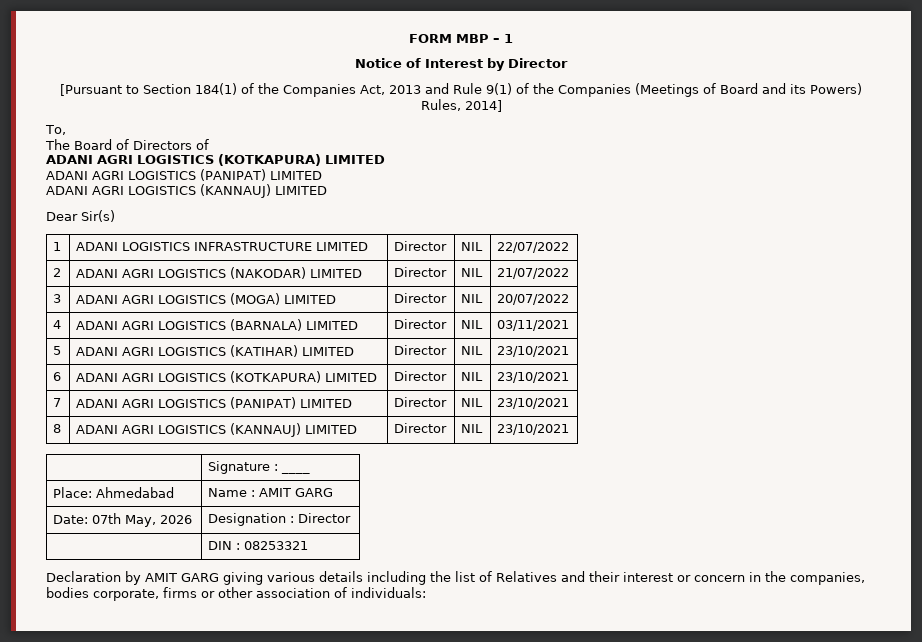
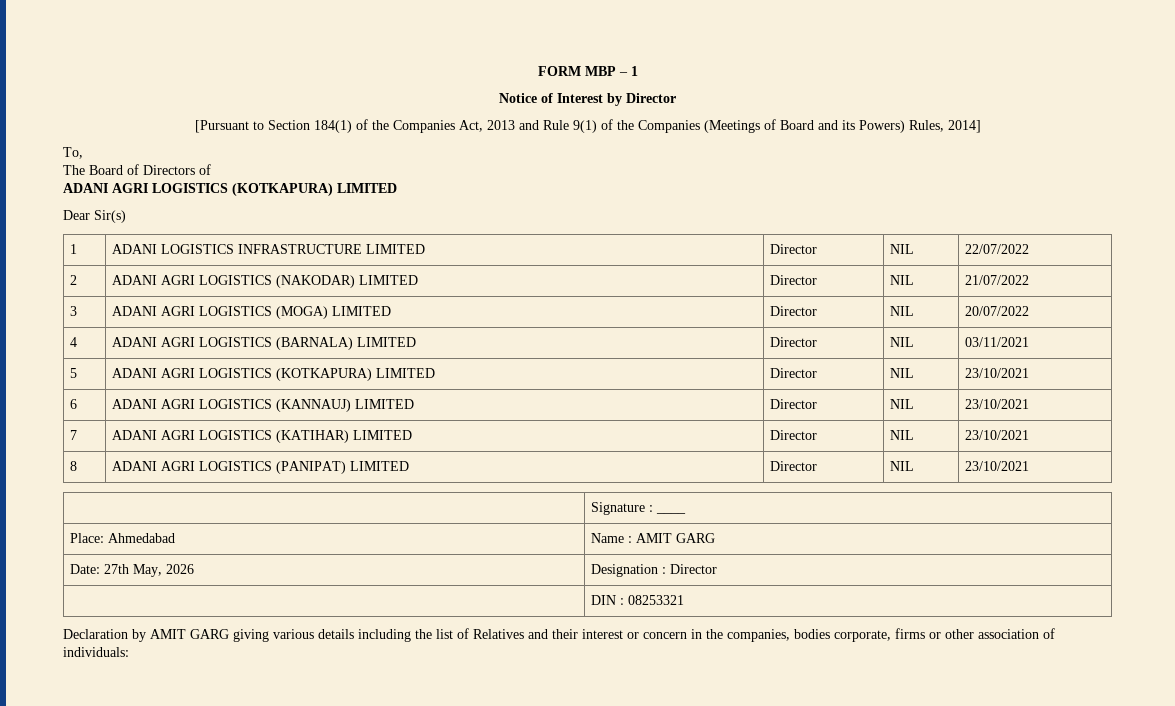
  The Board of Directors of
  ADANI AGRI LOGISTICS (KOTKAPURA) LIMITED
- ADANI AGRI LOGISTICS (PANIPAT) LIMITED
- ADANI AGRI LOGISTICS (KANNAUJ) LIMITED
- 5 | ADANI AGRI LOGISTICS (KATIHAR) LIMITED | Director | NIL | 23/10/2021
+ 5 | ADANI AGRI LOGISTICS (KOTKAPURA) LIMITED | Director | NIL | 23/10/2021
- 6 | ADANI AGRI LOGISTICS (KOTKAPURA) LIMITED | Director | NIL | 23/10/2021
+ 6 | ADANI AGRI LOGISTICS (KANNAUJ) LIMITED | Director | NIL | 23/10/2021
- 7 | ADANI AGRI LOGISTICS (PANIPAT) LIMITED | Director | NIL | 23/10/2021
+ 7 | ADANI AGRI LOGISTICS (KATIHAR) LIMITED | Director | NIL | 23/10/2021
- 8 | ADANI AGRI LOGISTICS (KANNAUJ) LIMITED | Director | NIL | 23/10/2021
+ 8 | ADANI AGRI LOGISTICS (PANIPAT) LIMITED | Director | NIL | 23/10/2021
- Date: 07th May, 2026 | Designation : Director
+ Date: 27th May, 2026 | Designation : Director

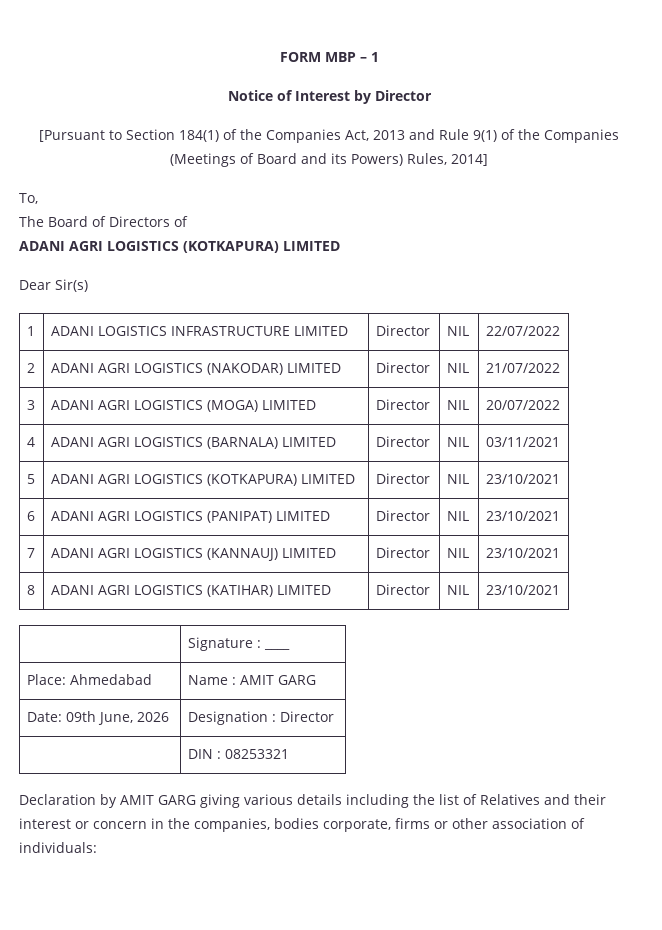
- 6 | ADANI AGRI LOGISTICS (KANNAUJ) LIMITED | Director | NIL | 23/10/2021
+ 6 | ADANI AGRI LOGISTICS (PANIPAT) LIMITED | Director | NIL | 23/10/2021
- 7 | ADANI AGRI LOGISTICS (KATIHAR) LIMITED | Director | NIL | 23/10/2021
+ 7 | ADANI AGRI LOGISTICS (KANNAUJ) LIMITED | Director | NIL | 23/10/2021
- 8 | ADANI AGRI LOGISTICS (PANIPAT) LIMITED | Director | NIL | 23/10/2021
+ 8 | ADANI AGRI LOGISTICS (KATIHAR) LIMITED | Director | NIL | 23/10/2021
- Date: 27th May, 2026 | Designation : Director
+ Date: 09th June, 2026 | Designation : Director

